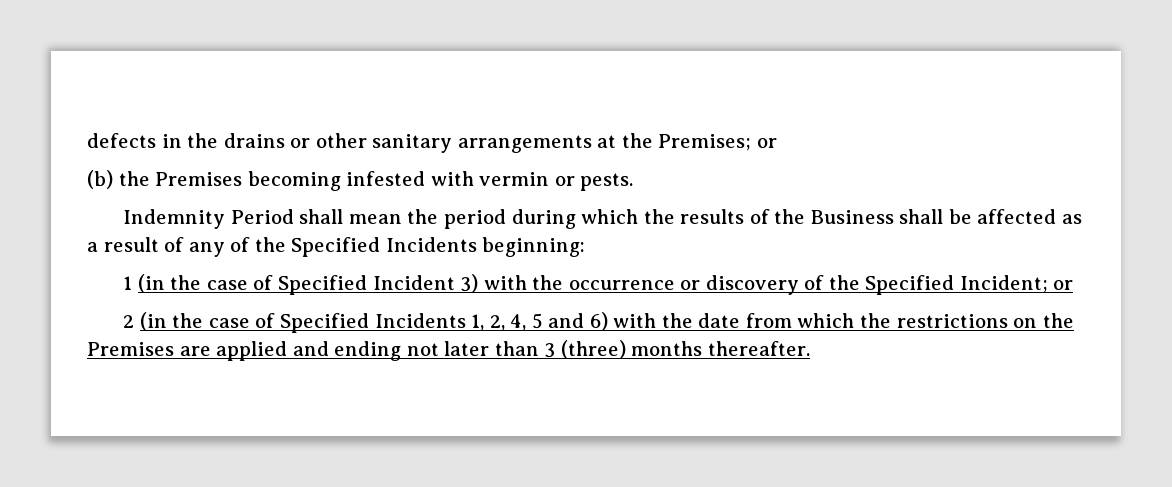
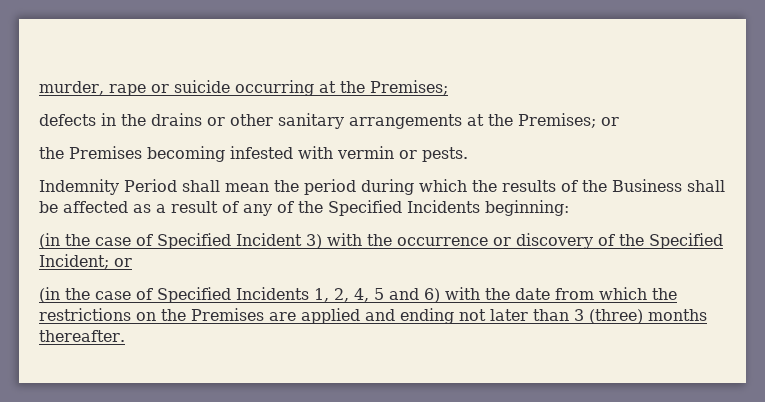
+ murder, rape or suicide occurring at the Premises;
- (b) the Premises becoming infested with vermin or pests.
+ the Premises becoming infested with vermin or pests.
- 1 (in the case of Specified Incident 3) with the occurrence or discovery of the Specified Incident; or
+ (in the case of Specified Incident 3) with the occurrence or discovery of the Specified Incident; or
- 2 (in the case of Specified Incidents 1, 2, 4, 5 and 6) with the date from which the restrictions on the Premises are applied and ending not later than 3 (three) months thereafter.
+ (in the case of Specified Incidents 1, 2, 4, 5 and 6) with the date from which the restrictions on the Premises are applied and ending not later than 3 (three) months thereafter.

